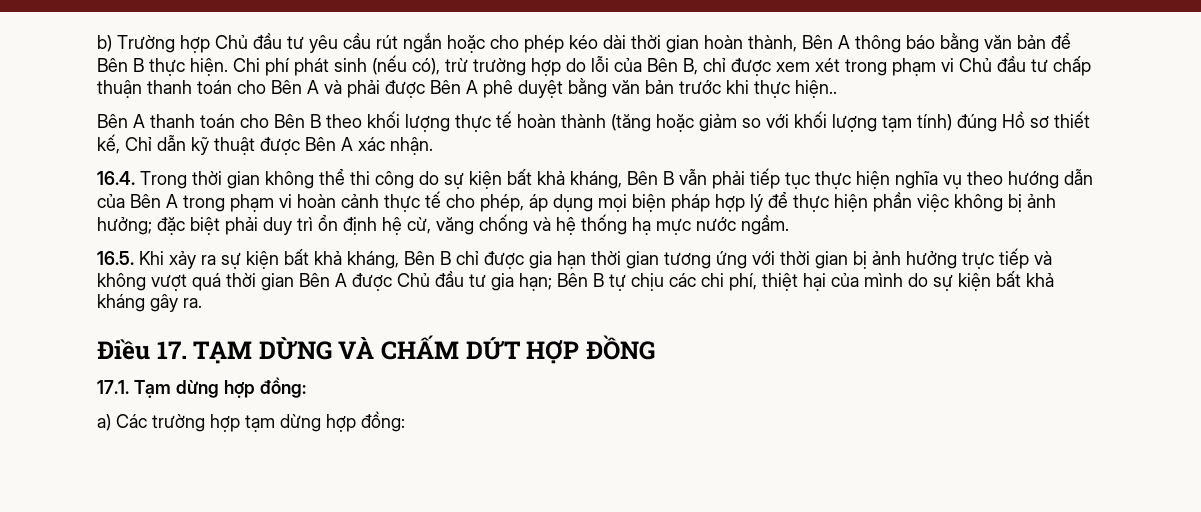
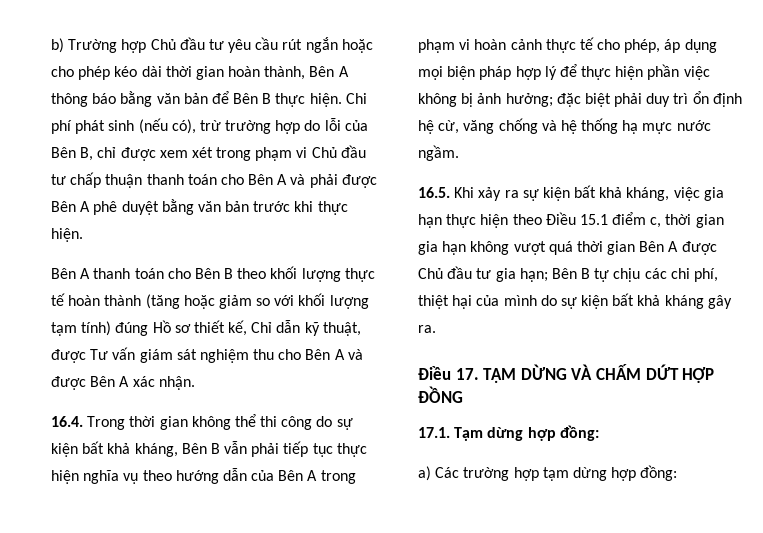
- Chi phí phát sinh (nếu có), trừ trường hợp do lỗi của Bên B, chỉ được xem xét trong phạm vi Chủ đầu tư chấp thuận thanh toán cho Bên A và phải được Bên A phê duyệt bằng văn bản trước khi thực hiện..
+ Chi phí phát sinh (nếu có), trừ trường hợp do lỗi của Bên B, chỉ được xem xét trong phạm vi Chủ đầu tư chấp thuận thanh toán cho Bên A và phải được Bên A phê duyệt bằng văn bản trước khi thực hiện.
- Bên A thanh toán cho Bên B theo khối lượng thực tế hoàn thành (tăng hoặc giảm so với khối lượng tạm tính) đúng Hồ sơ thiết kế, Chỉ dẫn kỹ thuật được Bên A xác nhận.
+ Bên A thanh toán cho Bên B theo khối lượng thực tế hoàn thành (tăng hoặc giảm so với khối lượng tạm tính) đúng Hồ sơ thiết kế, Chỉ dẫn kỹ thuật, được Tư vấn giám sát nghiệm thu cho Bên A và được Bên A xác nhận.
- 16.5. Khi xảy ra sự kiện bất khả kháng, Bên B chỉ được gia hạn thời gian tương ứng với thời gian bị ảnh hưởng trực tiếp và không vượt quá thời gian Bên A được Chủ đầu tư gia hạn; Bên B tự chịu các chi phí, thiệt hại của mình do sự kiện bất khả kháng gây ra.
+ 16.5. Khi xảy ra sự kiện bất khả kháng, việc gia hạn thực hiện theo Điều 15.1 điểm c, thời gian gia hạn không vượt quá thời gian Bên A được Chủ đầu tư gia hạn; Bên B tự chịu các chi phí, thiệt hại của mình do sự kiện bất khả kháng gây ra.

